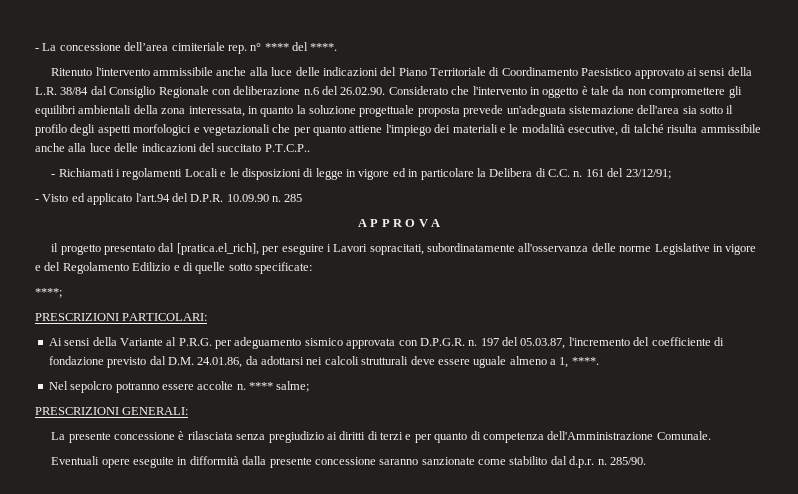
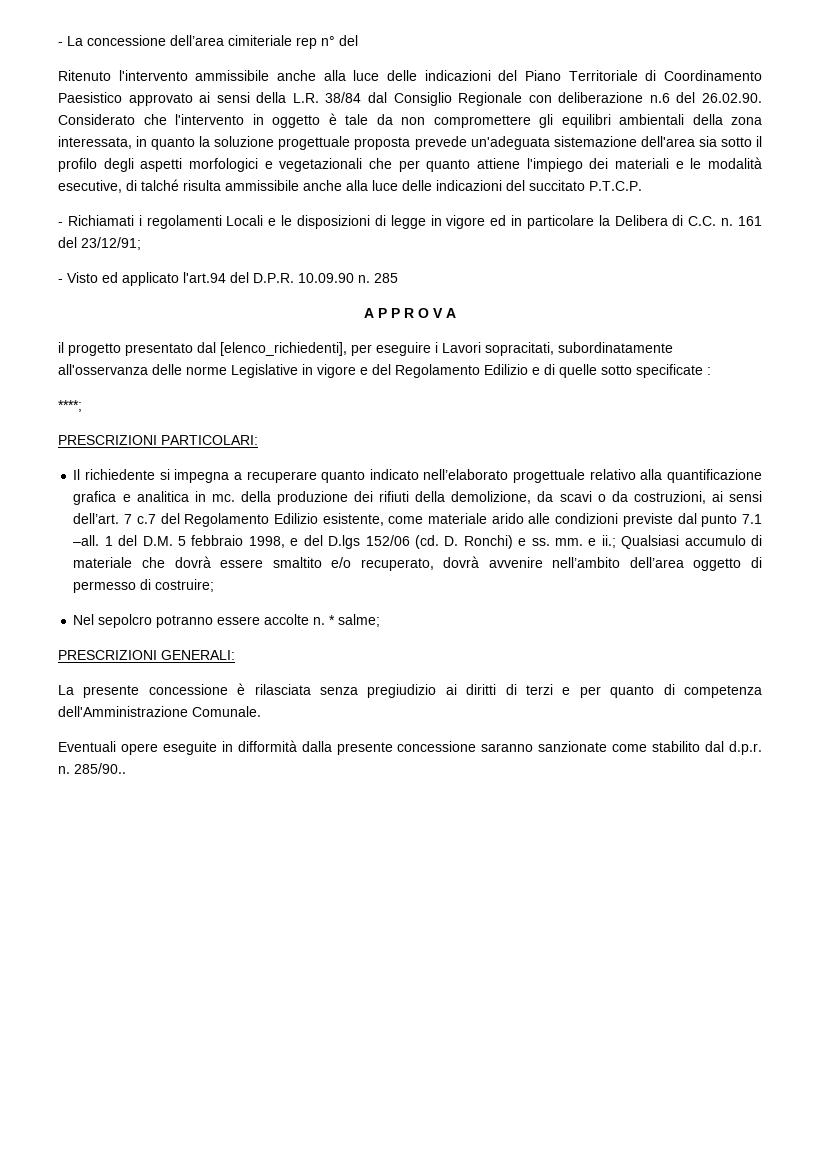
- - La concessione dell’area cimiteriale rep. n° **** del ****.
+ - La concessione dell’area cimiteriale rep n° del
- Ritenuto l'intervento ammissibile anche alla luce delle indicazioni del Piano Territoriale di Coordinamento Paesistico approvato ai sensi della L.R. 38/84 dal Consiglio Regionale con deliberazione n.6 del 26.02.90. Considerato che l'intervento in oggetto è tale da non compromettere gli equilibri ambientali della zona interessata, in quanto la soluzione progettuale proposta prevede un'adeguata sistemazione dell'area sia sotto il profilo degli aspetti morfologici e vegetazionali che per quanto attiene l'impiego dei materiali e le modalità esecutive, di talché risulta ammissibile anche alla luce delle indicazioni del succitato P.T.C.P..
+ Ritenuto l'intervento ammissibile anche alla luce delle indicazioni del Piano Territoriale di Coordinamento Paesistico approvato ai sensi della L.R. 38/84 dal Consiglio Regionale con deliberazione n.6 del 26.02.90. Considerato che l'intervento in oggetto è tale da non compromettere gli equilibri ambientali della zona interessata, in quanto la soluzione progettuale proposta prevede un'adeguata sistemazione dell'area sia sotto il profilo degli aspetti morfologici e vegetazionali che per quanto attiene l'impiego dei materiali e le modalità esecutive, di talché risulta ammissibile anche alla luce delle indicazioni del succitato P.T.C.P.
- il progetto presentato dal [pratica.el_rich], per eseguire i Lavori sopracitati, subordinatamente all'osservanza delle norme Legislative in vigore e del Regolamento Edilizio e di quelle sotto specificate:
+ il progetto presentato dal [elenco_richiedenti], per eseguire i Lavori sopracitati, subordinatamente all'osservanza delle norme Legislative in vigore e del Regolamento Edilizio e di quelle sotto specificate :
- Ai sensi della Variante al P.R.G. per adeguamento sismico approvata con D.P.G.R. n. 197 del 05.03.87, l'incremento del coefficiente di fondazione previsto dal D.M. 24.01.86, da adottarsi nei calcoli strutturali deve essere uguale almeno a 1, ****.
+ Il richiedente si impegna a recuperare quanto indicato nell’elaborato progettuale relativo alla quantificazione grafica e analitica in mc. della produzione dei rifiuti della demolizione, da scavi o da costruzioni, ai sensi dell’art. 7 c.7 del Regolamento Edilizio esistente, come materiale arido alle condizioni previste dal punto 7.1 –all. 1 del D.M. 5 febbraio 1998, e del D.lgs 152/06 (cd. D. Ronchi) e ss. mm. e ii.; Qualsiasi accumulo di materiale che dovrà essere smaltito e/o recuperato, dovrà avvenire nell’ambito dell’area oggetto di permesso di costruire;
- **** salme;
+ * salme;
- 285/90.
+ 285/90..

